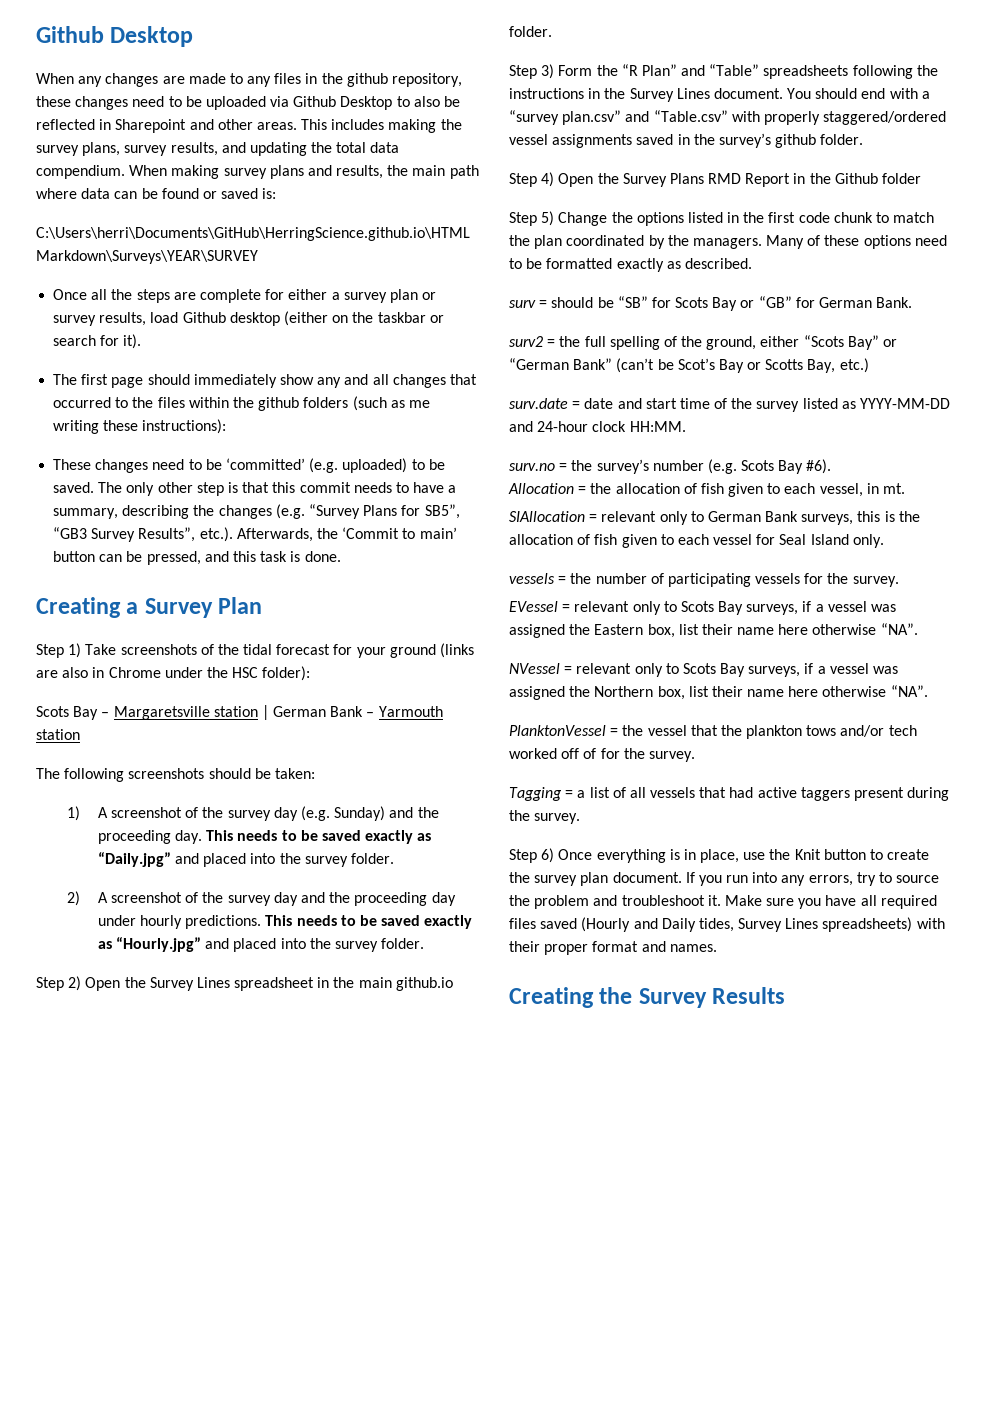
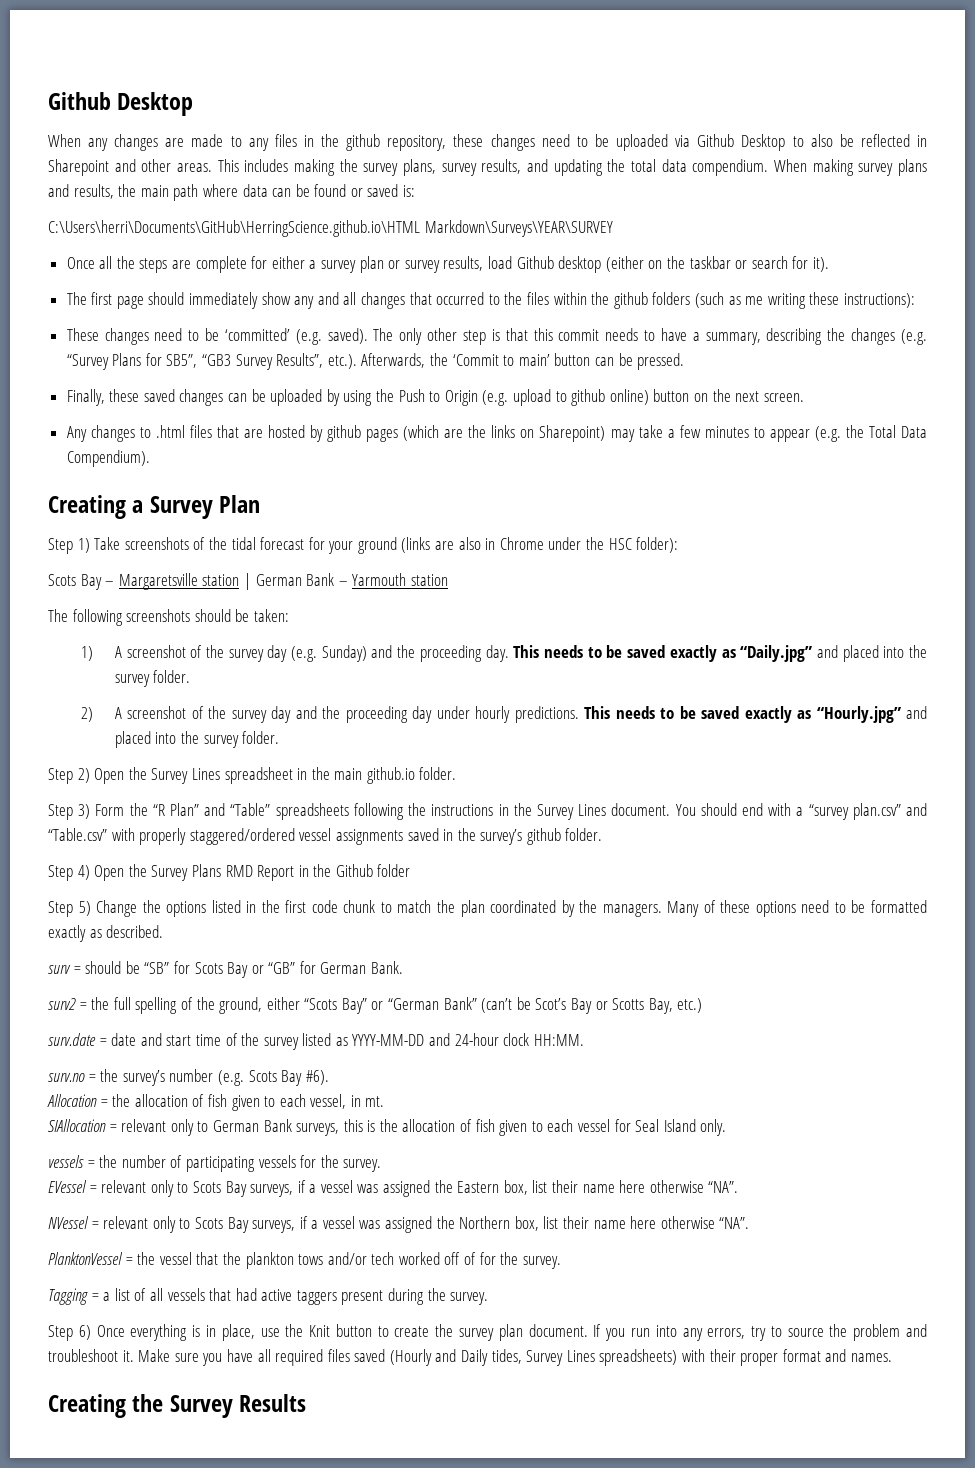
- These changes need to be ‘committed’ (e.g. uploaded) to be saved.
+ These changes need to be ‘committed’ (e.g. saved).
- The only other step is that this commit needs to have a summary, describing the changes (e.g. “Survey Plans for SB5”, “GB3 Survey Results”, etc.). Afterwards, the ‘Commit to main’ button can be pressed, and this task is done.
+ The only other step is that this commit needs to have a summary, describing the changes (e.g. “Survey Plans for SB5”, “GB3 Survey Results”, etc.). Afterwards, the ‘Commit to main’ button can be pressed.
+ Finally, these saved changes can be uploaded by using the Push to Origin (e.g. upload to github online) button on the next screen.
+ Any changes to .html files that are hosted by github pages (which are the links on Sharepoint) may take a few minutes to appear (e.g. the Total Data Compendium).

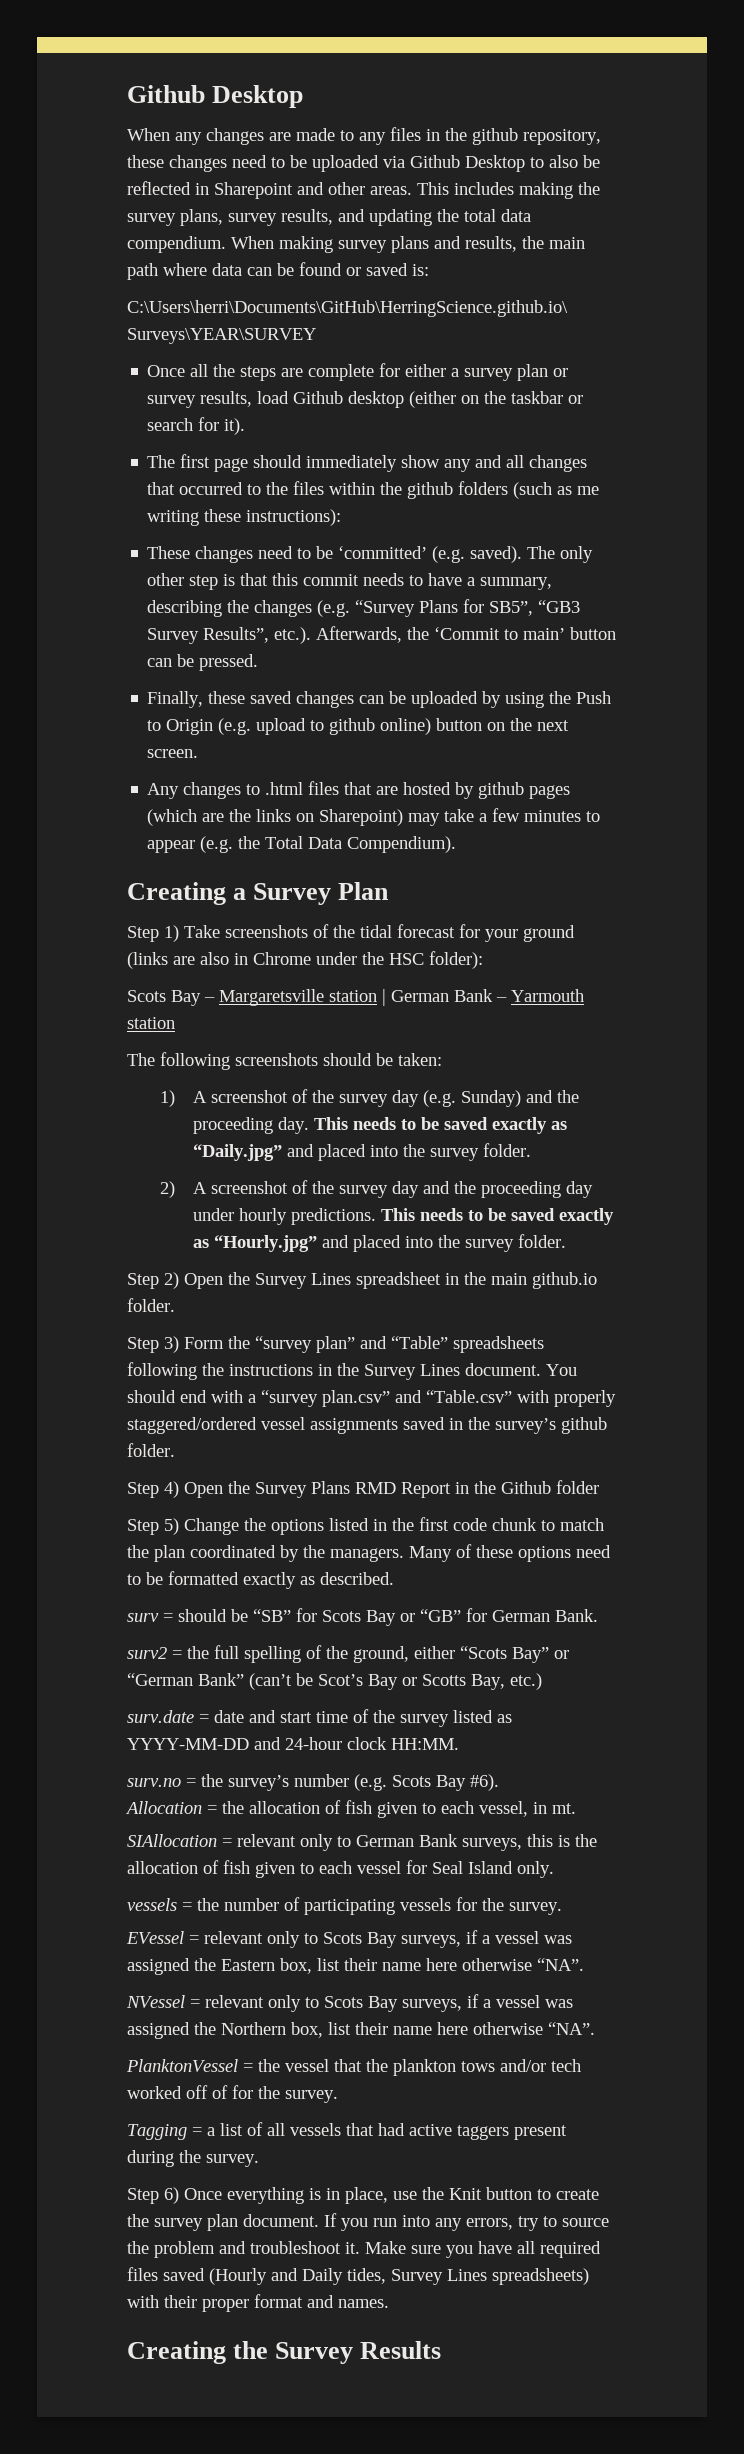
- C:\Users\herri\Documents\GitHub\HerringScience.github.io\HTML Markdown\Surveys\YEAR\SURVEY
+ C:\Users\herri\Documents\GitHub\HerringScience.github.io\ Surveys\YEAR\SURVEY
- Step 3) Form the “R Plan” and “Table” spreadsheets following the instructions in the Survey Lines document.
+ Step 3) Form the “survey plan” and “Table” spreadsheets following the instructions in the Survey Lines document.

